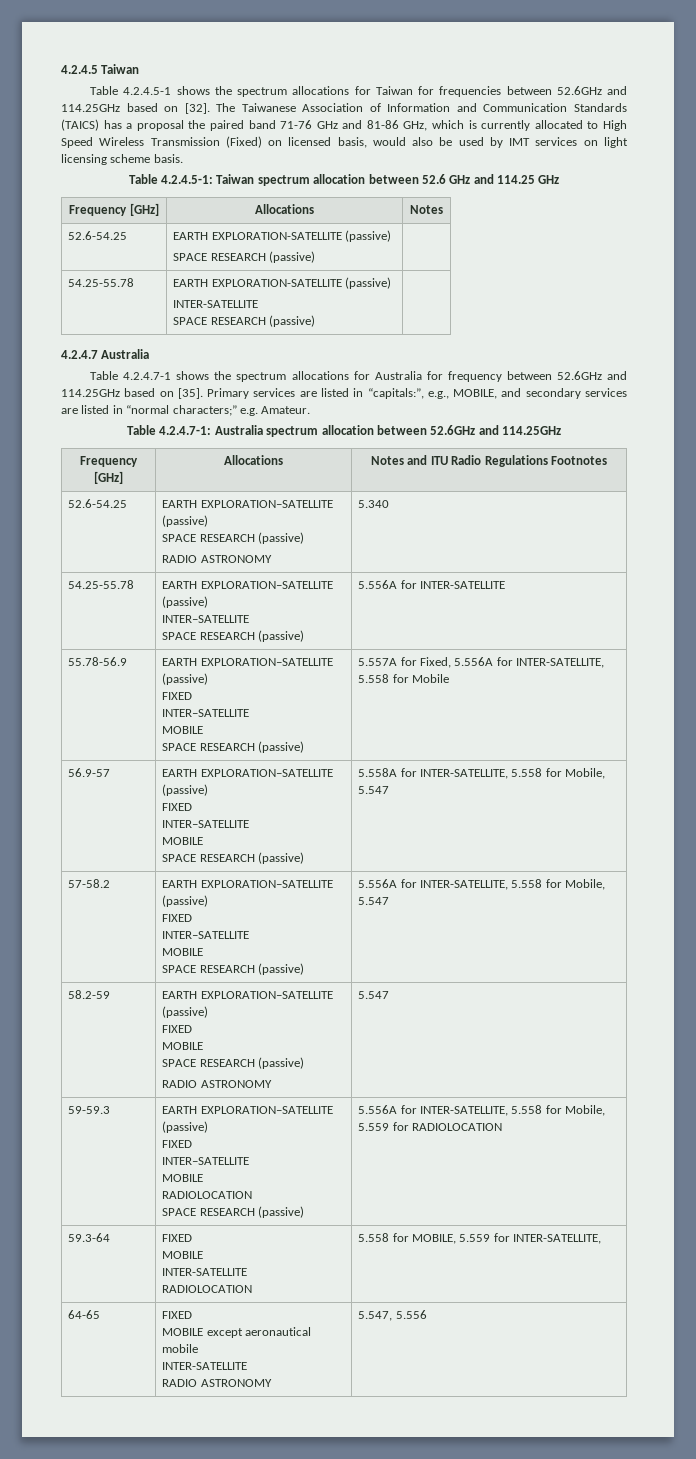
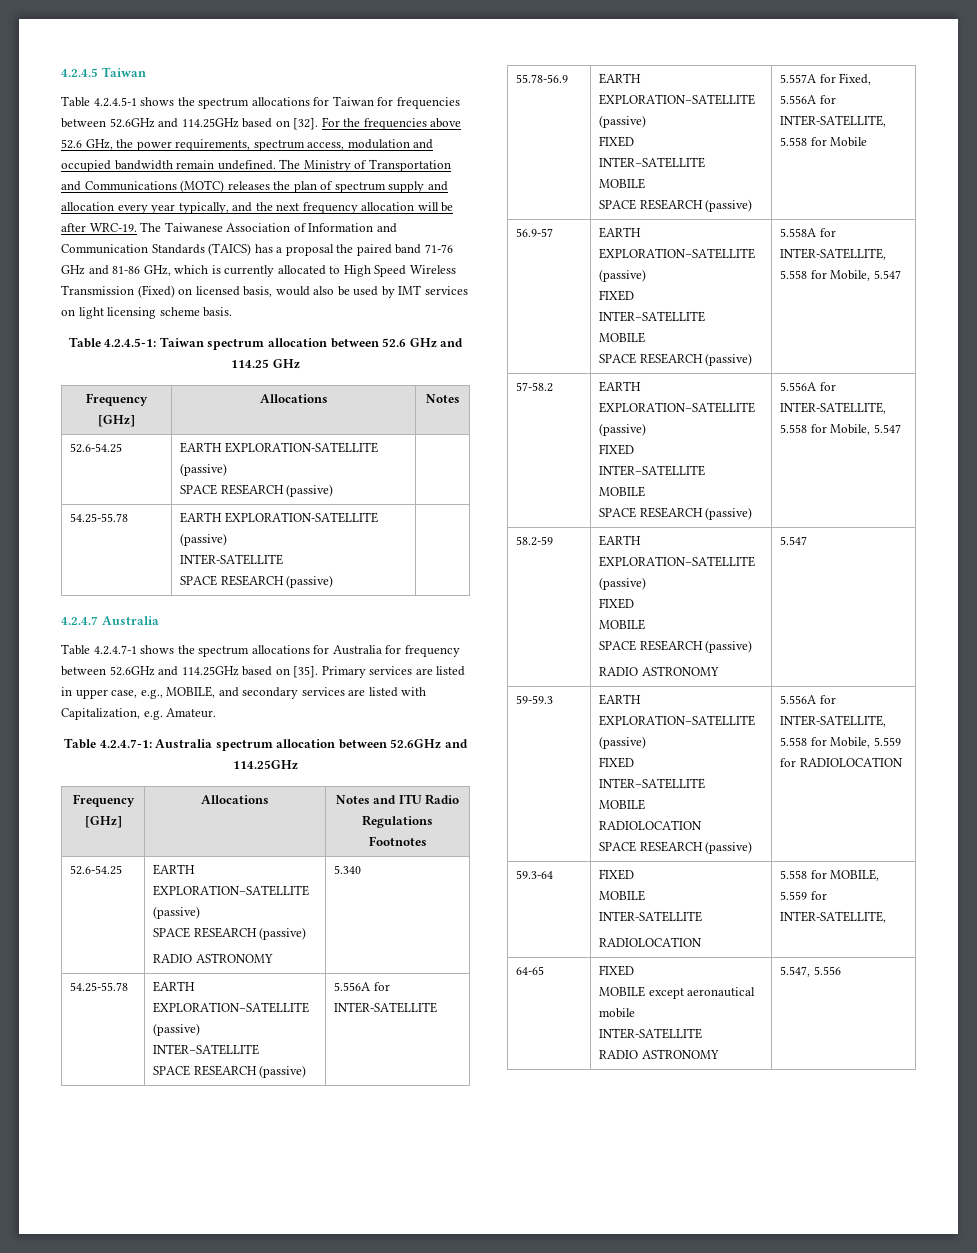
+ For the frequencies above 52.6 GHz, the power requirements, spectrum access, modulation and occupied bandwidth remain undefined. The Ministry of Transportation and Communications (MOTC) releases the plan of spectrum supply and allocation every year typically, and the next frequency allocation will be after WRC-19.
- Primary services are listed in “capitals:”, e.g., MOBILE, and secondary services are listed in “normal characters;” e.g. Amateur.
+ Primary services are listed in upper case, e.g., MOBILE, and secondary services are listed with Capitalization, e.g. Amateur.

